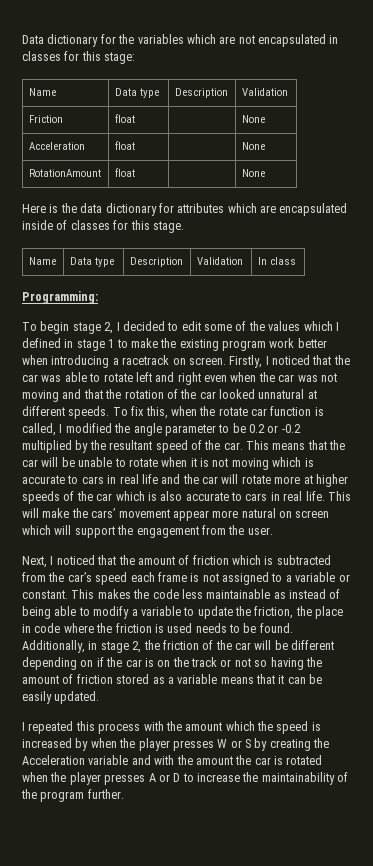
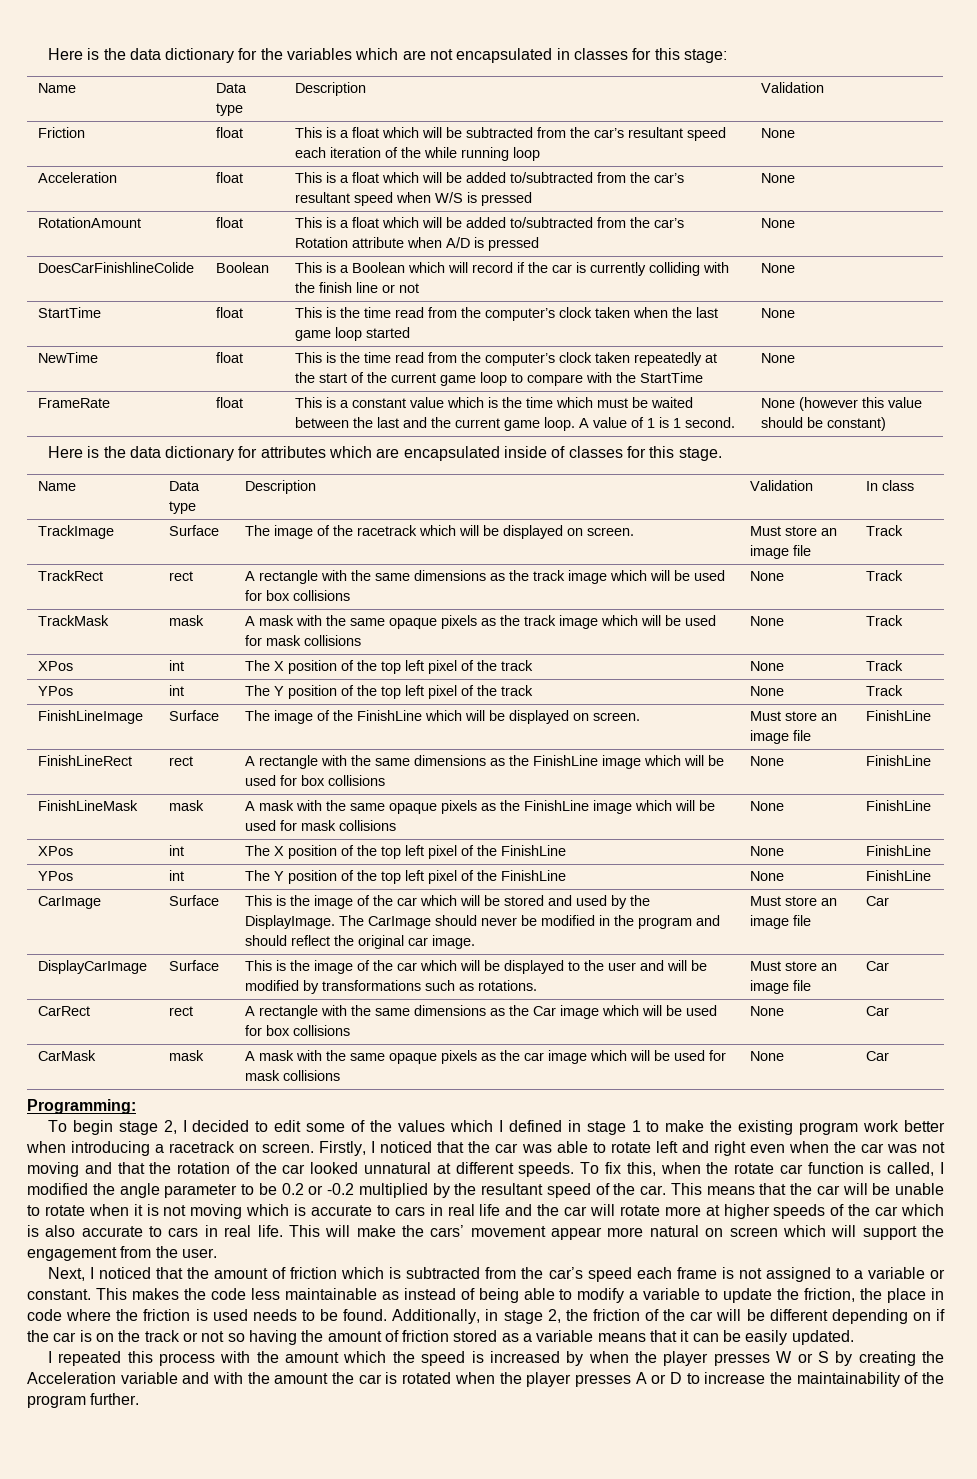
- Data dictionary for the variables which are not encapsulated in classes for this stage:
+ Here is the data dictionary for the variables which are not encapsulated in classes for this stage:
- Friction | float | | None
- Acceleration | float | | None
- RotationAmount | float | | None
+ Friction | float | This is a float which will be subtracted from the car’s resultant speed each iteration of the while running loop | None
+ Acceleration | float | This is a float which will be added to/subtracted from the car’s resultant speed when W/S is pressed | None
+ RotationAmount | float | This is a float which will be added to/subtracted from the car’s Rotation attribute when A/D is pressed | None
+ DoesCarFinishlineColide | Boolean | This is a Boolean which will record if the car is currently colliding with the finish line or not | None
+ StartTime | float | This is the time read from the computer’s clock taken when the last game loop started | None
+ NewTime | float | This is the time read from the computer’s clock taken repeatedly at the start of the current game loop to compare with the StartTime | None
+ FrameRate | float | This is a constant value which is the time which must be waited between the last and the current game loop. A value of 1 is 1 second. | None (however this value should be constant)
+ TrackImage | Surface | The image of the racetrack which will be displayed on screen. | Must store an image file | Track
+ TrackRect | rect | A rectangle with the same dimensions as the track image which will be used for box collisions | None | Track
+ TrackMask | mask | A mask with the same opaque pixels as the track image which will be used for mask collisions | None | Track
+ XPos | int | The X position of the top left pixel of the track | None | Track
+ YPos | int | The Y position of the top left pixel of the track | None | Track
+ FinishLineImage | Surface | The image of the FinishLine which will be displayed on screen. | Must store an image file | FinishLine
+ FinishLineRect | rect | A rectangle with the same dimensions as the FinishLine image which will be used for box collisions | None | FinishLine
+ FinishLineMask | mask | A mask with the same opaque pixels as the FinishLine image which will be used for mask collisions | None | FinishLine
+ XPos | int | The X position of the top left pixel of the FinishLine | None | FinishLine
+ YPos | int | The Y position of the top left pixel of the FinishLine | None | FinishLine
+ CarImage | Surface | This is the image of the car which will be stored and used by the DisplayImage. The CarImage should never be modified in the program and should reflect the original car image. | Must store an image file | Car
+ DisplayCarImage | Surface | This is the image of the car which will be displayed to the user and will be modified by transformations such as rotations. | Must store an image file | Car
+ CarRect | rect | A rectangle with the same dimensions as the Car image which will be used for box collisions | None | Car
+ CarMask | mask | A mask with the same opaque pixels as the car image which will be used for mask collisions | None | Car

